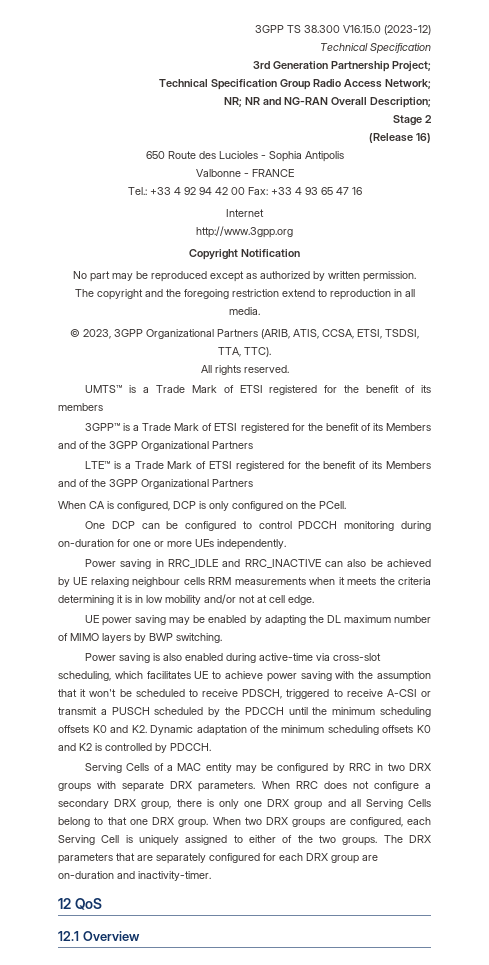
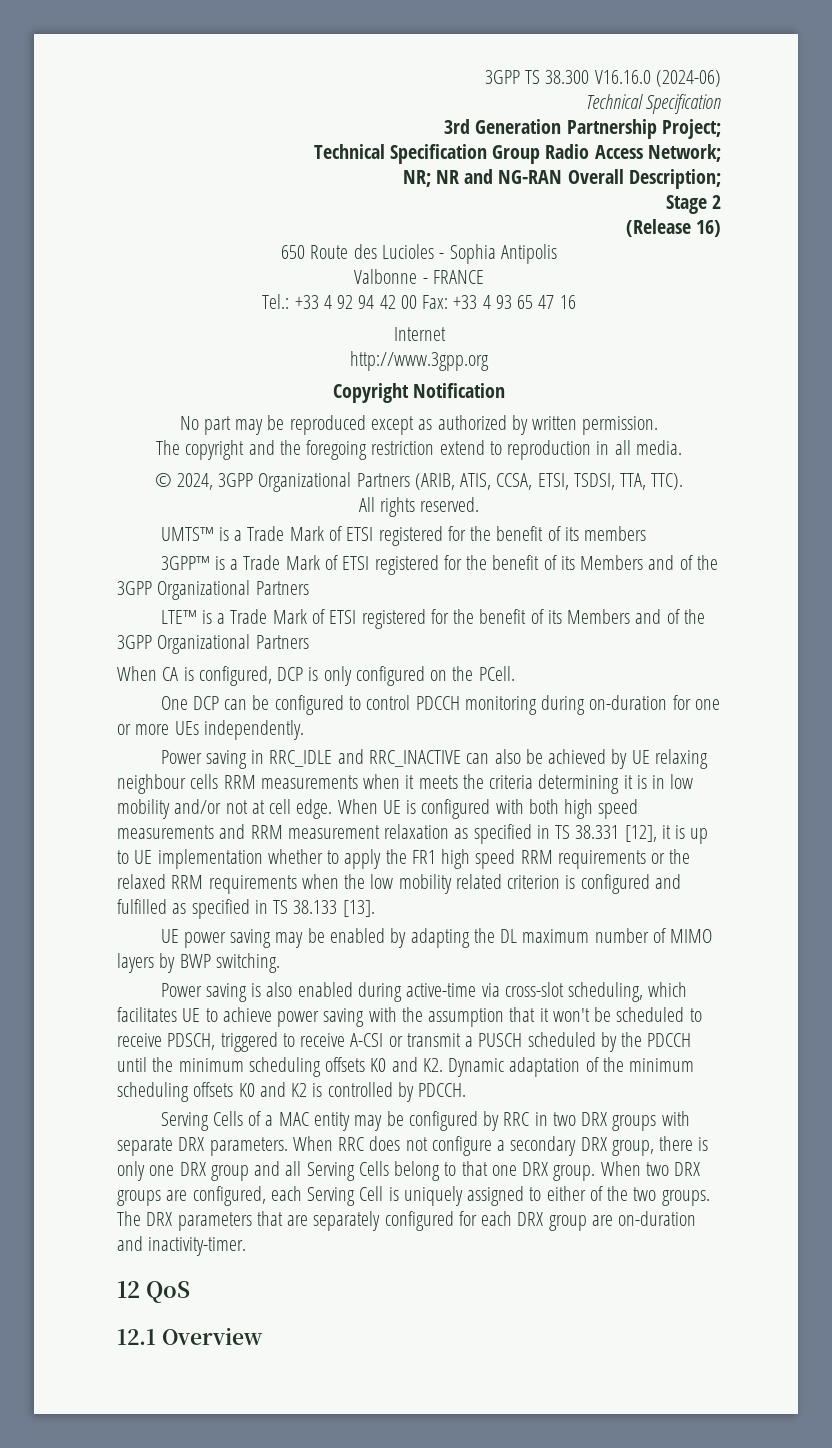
- 3GPP TS 38.300 V16.15.0 (2023-12)
+ 3GPP TS 38.300 V16.16.0 (2024-06)
- © 2023, 3GPP Organizational Partners (ARIB, ATIS, CCSA, ETSI, TSDSI, TTA, TTC).
+ © 2024, 3GPP Organizational Partners (ARIB, ATIS, CCSA, ETSI, TSDSI, TTA, TTC).
+ When UE is configured with both high speed measurements and RRM measurement relaxation as specified in TS 38.331 [12], it is up to UE implementation whether to apply the FR1 high speed RRM requirements or the relaxed RRM requirements when the low mobility related criterion is configured and fulfilled as specified in TS 38.133 [13].

